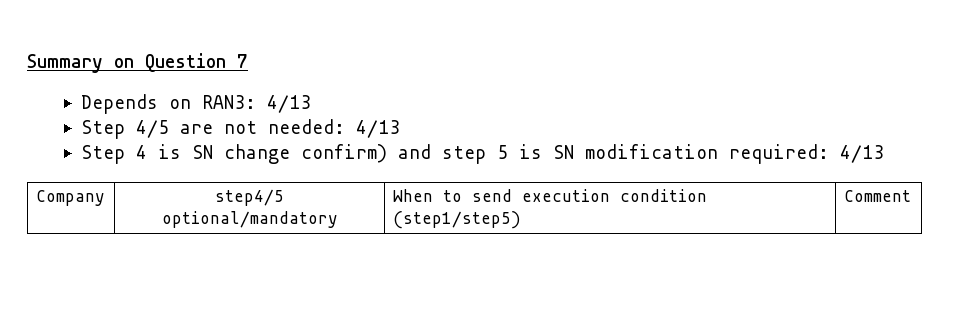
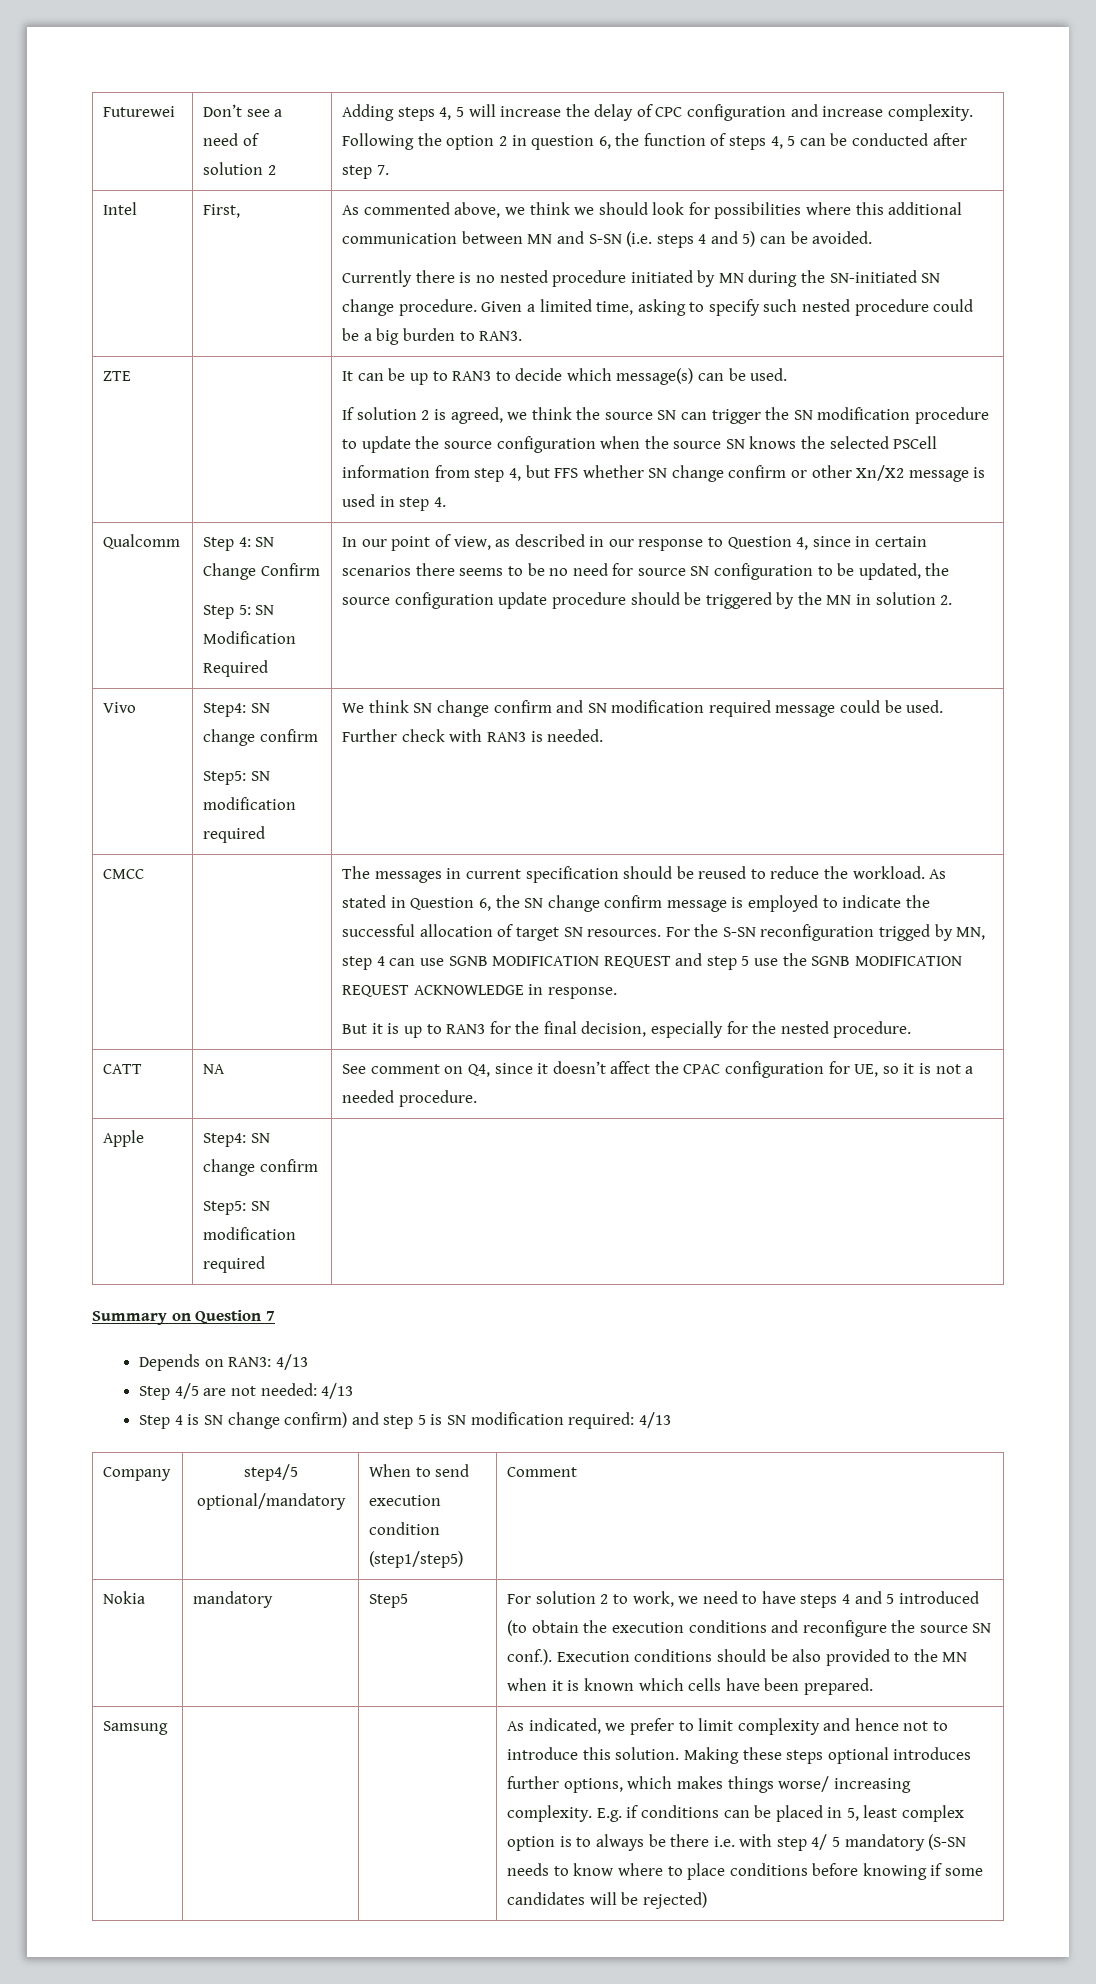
+ Futurewei | Don’t see a need of solution 2 | Adding steps 4, 5 will increase the delay of CPC configuration and increase complexity. Following the option 2 in question 6, the function of steps 4, 5 can be conducted after step 7.
+ Intel | First, | As commented above, we think we should look for possibilities where this additional communication between MN and S-SN (i.e. steps 4 and 5) can be avoided.
+ Currently there is no nested procedure initiated by MN during the SN-initiated SN change procedure. Given a limited time, asking to specify such nested procedure could be a big burden to RAN3.
+ ZTE | | It can be up to RAN3 to decide which message(s) can be used.
+ If solution 2 is agreed, we think the source SN can trigger the SN modification procedure to update the source configuration when the source SN knows the selected PSCell information from step 4, but FFS whether SN change confirm or other Xn/X2 message is used in step 4.
+ Qualcomm | Step 4: SN Change Confirm
+ Step 5: SN Modification Required | In our point of view, as described in our response to Question 4, since in certain scenarios there seems to be no need for source SN configuration to be updated, the source configuration update procedure should be triggered by the MN in solution 2.
+ Vivo | Step4: SN change confirm
+ Step5: SN modification required | We think SN change confirm and SN modification required message could be used. Further check with RAN3 is needed.
+ CMCC | | The messages in current specification should be reused to reduce the workload. As stated in Question 6, the SN change confirm message is employed to indicate the successful allocation of target SN resources. For the S-SN reconfiguration trigged by MN, step 4 can use SGNB MODIFICATION REQUEST and step 5 use the SGNB MODIFICATION REQUEST ACKNOWLEDGE in response.
+ But it is up to RAN3 for the final decision, especially for the nested procedure.
+ CATT | NA | See comment on Q4, since it doesn’t affect the CPAC configuration for UE, so it is not a needed procedure.
+ Apple | Step4: SN change confirm
+ Step5: SN modification required |
+ Nokia | mandatory | Step5 | For solution 2 to work, we need to have steps 4 and 5 introduced (to obtain the execution conditions and reconfigure the source SN conf.). Execution conditions should be also provided to the MN when it is known which cells have been prepared.
+ Samsung | | | As indicated, we prefer to limit complexity and hence not to introduce this solution. Making these steps optional introduces further options, which makes things worse/ increasing complexity. E.g. if conditions can be placed in 5, least complex option is to always be there i.e. with step 4/ 5 mandatory (S-SN needs to know where to place conditions before knowing if some candidates will be rejected)

